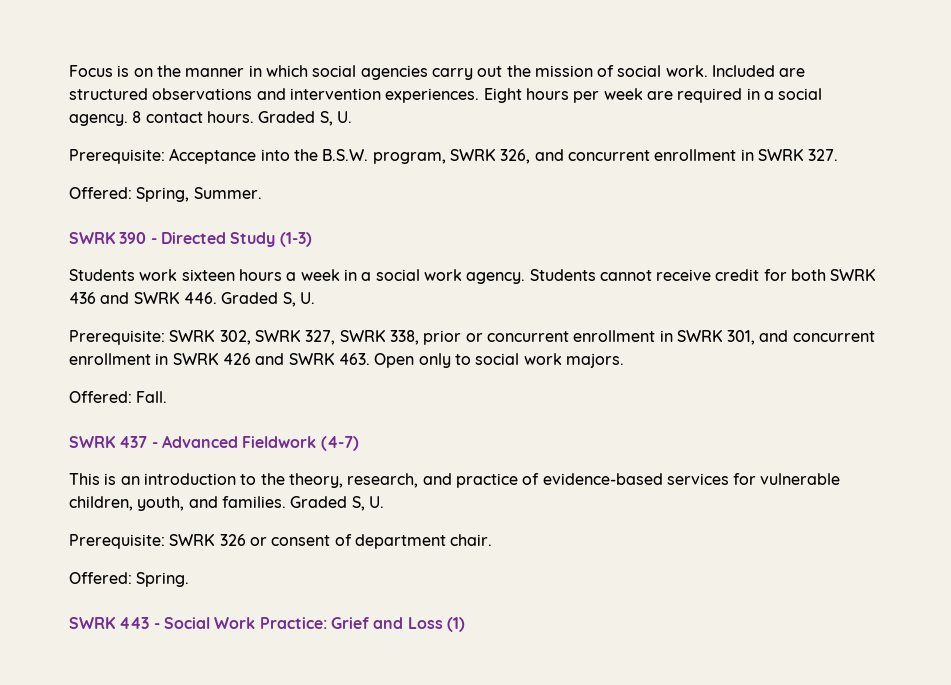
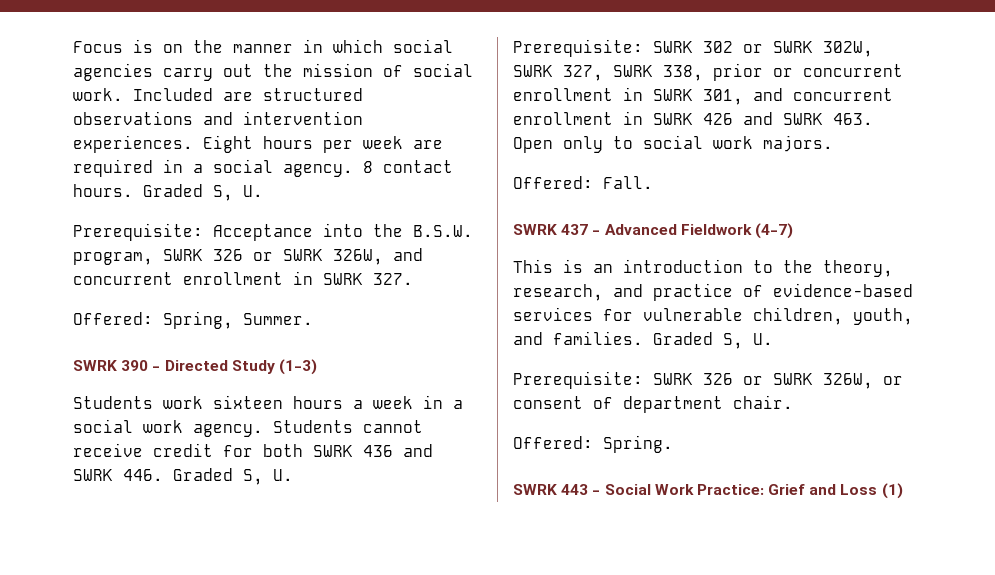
- Prerequisite: Acceptance into the B.S.W. program, SWRK 326, and concurrent enrollment in SWRK 327.
+ Prerequisite: Acceptance into the B.S.W. program, SWRK 326 or SWRK 326W, and concurrent enrollment in SWRK 327.
- Prerequisite: SWRK 302, SWRK 327, SWRK 338, prior or concurrent enrollment in SWRK 301, and concurrent enrollment in SWRK 426 and SWRK 463. Open only to social work majors.
+ Prerequisite: SWRK 302 or SWRK 302W, SWRK 327, SWRK 338, prior or concurrent enrollment in SWRK 301, and concurrent enrollment in SWRK 426 and SWRK 463. Open only to social work majors.
- Prerequisite: SWRK 326 or consent of department chair.
+ Prerequisite: SWRK 326 or SWRK 326W, or consent of department chair.

